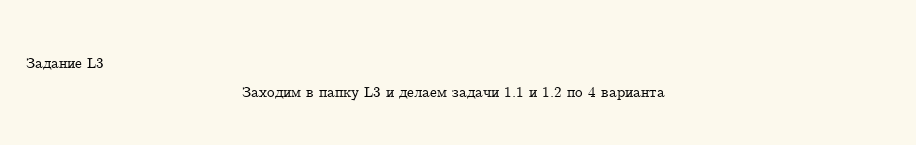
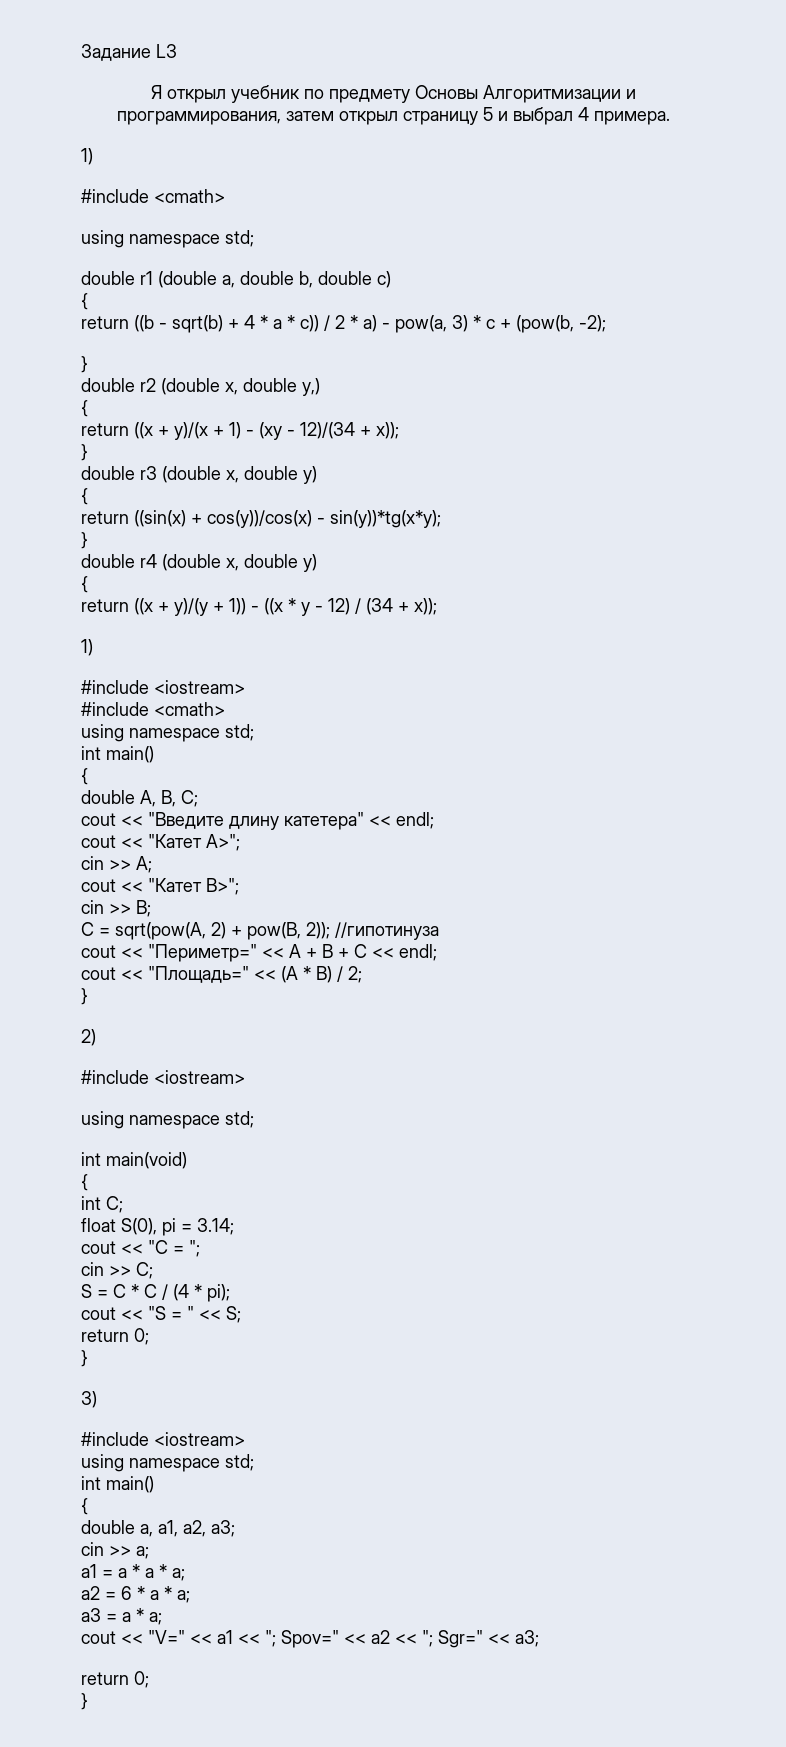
- Заходим в папку L3 и делаем задачи 1.1 и 1.2 по 4 варианта
+ Я открыл учебник по предмету Основы Алгоритмизации и программирования, затем открыл страницу 5 и выбрал 4 примера.
+ 1)
+ #include <cmath>
+ using namespace std;
+ double r1 (double a, double b, double c)
+ {
+ return ((b - sqrt(b) + 4 * a * c)) / 2 * a) - pow(a, 3) * c + (pow(b, -2);
+ }
+ double r2 (double x, double y,)
+ {
+ return ((x + y)/(x + 1) - (xy - 12)/(34 + x));
+ }
+ double r3 (double x, double y)
+ {
+ return ((sin(x) + cos(y))/cos(x) - sin(y))*tg(x*y);
+ }
+ double r4 (double x, double y)
+ {
+ return ((x + y)/(y + 1)) - ((x * y - 12) / (34 + x));
+ 1)
+ #include <iostream>
+ #include <cmath>
+ using namespace std;
+ int main()
+ {
+ double A, B, C;
+ cout << "Введите длину катетера" << endl;
+ cout << "Катет A>";
+ cin >> A;
+ cout << "Катет B>";
+ cin >> B;
+ C = sqrt(pow(A, 2) + pow(B, 2)); //гипотинуза
+ cout << "Периметр=" << A + B + C << endl;
+ cout << "Площадь=" << (A * B) / 2;
+ }
+ 2)
+ #include <iostream>
+ using namespace std;
+ int main(void)
+ {
+ int C;
+ float S(0), pi = 3.14;
+ cout << "C = ";
+ cin >> C;
+ S = C * C / (4 * pi);
+ cout << "S = " << S;
+ return 0;
+ }
+ 3)
+ #include <iostream>
+ using namespace std;
+ int main()
+ {
+ double a, a1, a2, a3;
+ cin >> a;
+ a1 = a * a * a;
+ a2 = 6 * a * a;
+ a3 = a * a;
+ cout << "V=" << a1 << "; Spov=" << a2 << "; Sgr=" << a3;
+ return 0;
+ }

